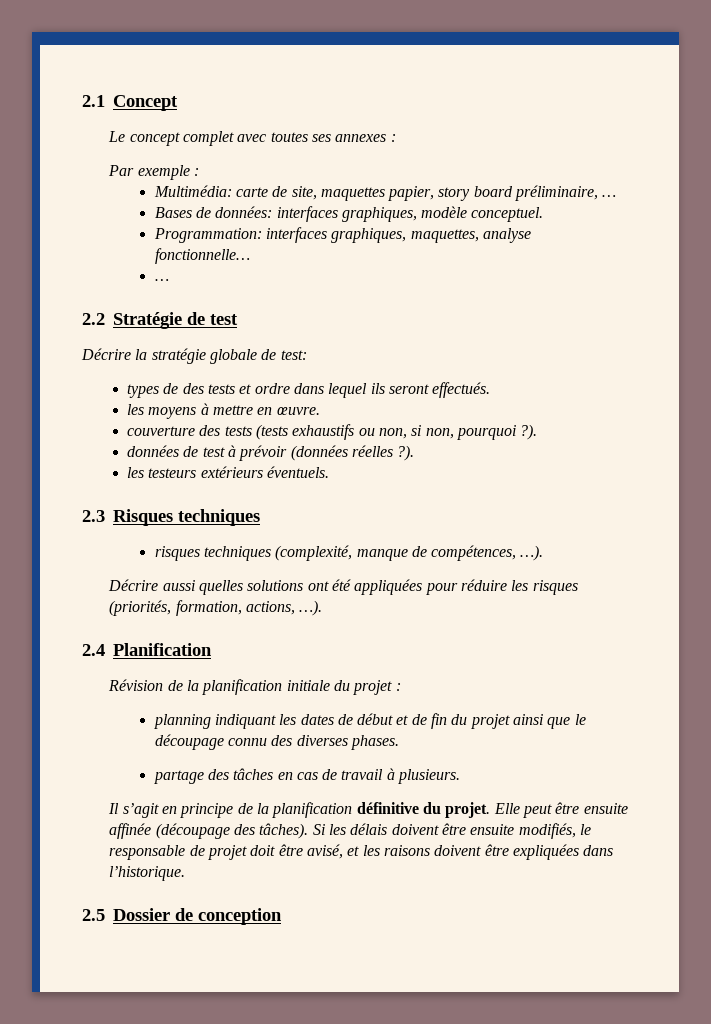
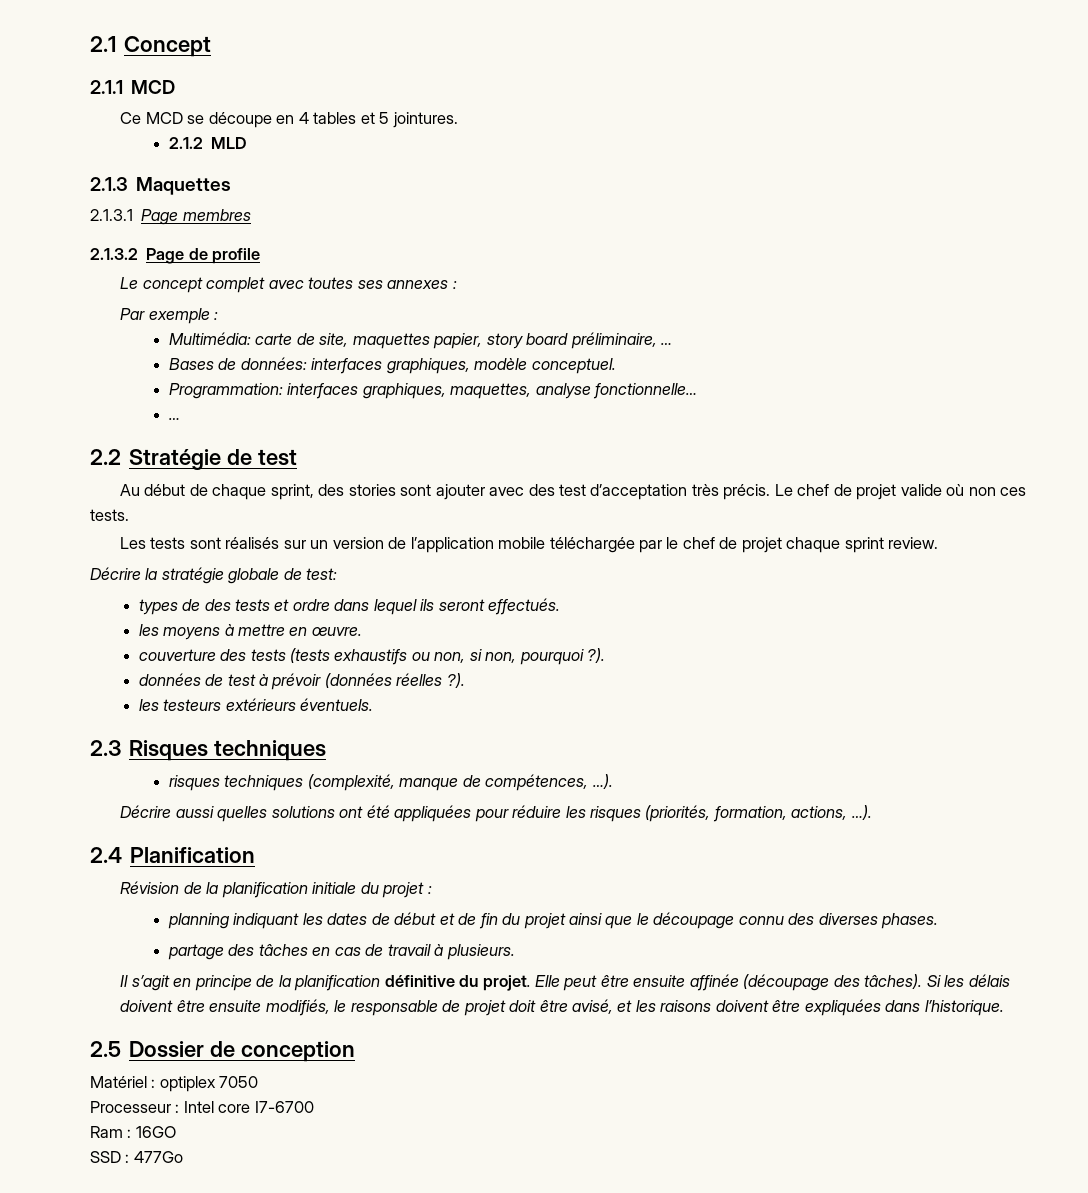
+ 2.1.1 MCD
+ Ce MCD se découpe en 4 tables et 5 jointures.
+ 2.1.2 MLD
+ 2.1.3 Maquettes
+ 2.1.3.1 Page membres
+ 2.1.3.2 Page de profile
+ Au début de chaque sprint, des stories sont ajouter avec des test d’acceptation très précis. Le chef de projet valide où non ces tests.
+ Les tests sont réalisés sur un version de l’application mobile téléchargée par le chef de projet chaque sprint review.
+ Matériel : optiplex 7050
+ Processeur : Intel core I7-6700
+ Ram : 16GO
+ SSD : 477Go

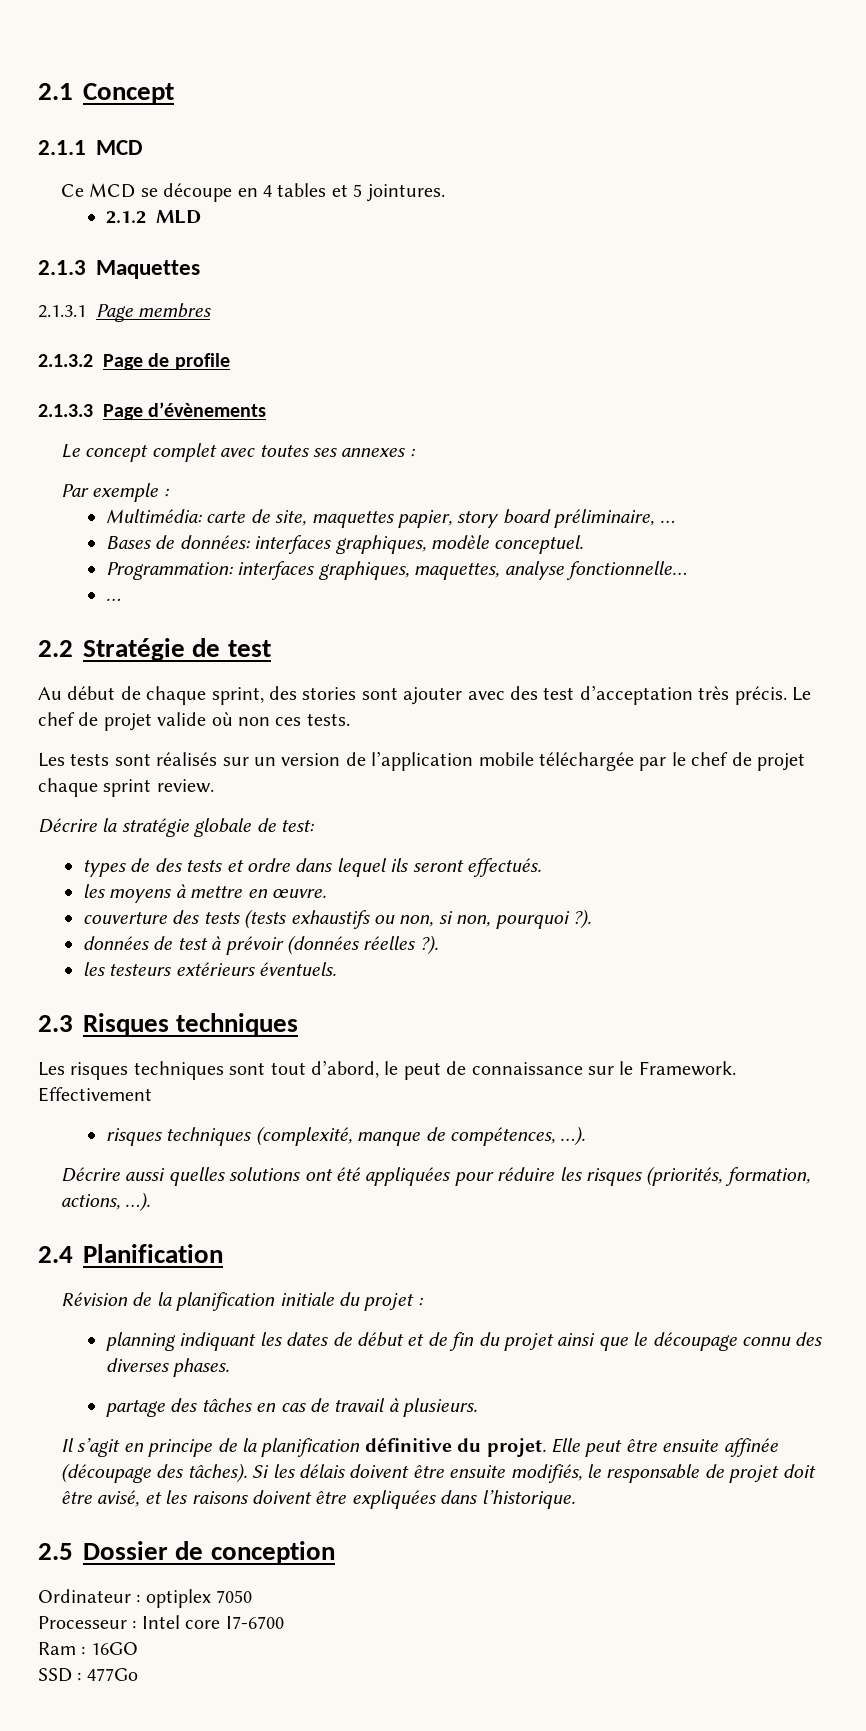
+ 2.1.3.3 Page d’évènements
+ Les risques techniques sont tout d’abord, le peut de connaissance sur le Framework. Effectivement
- Matériel : optiplex 7050
+ Ordinateur : optiplex 7050

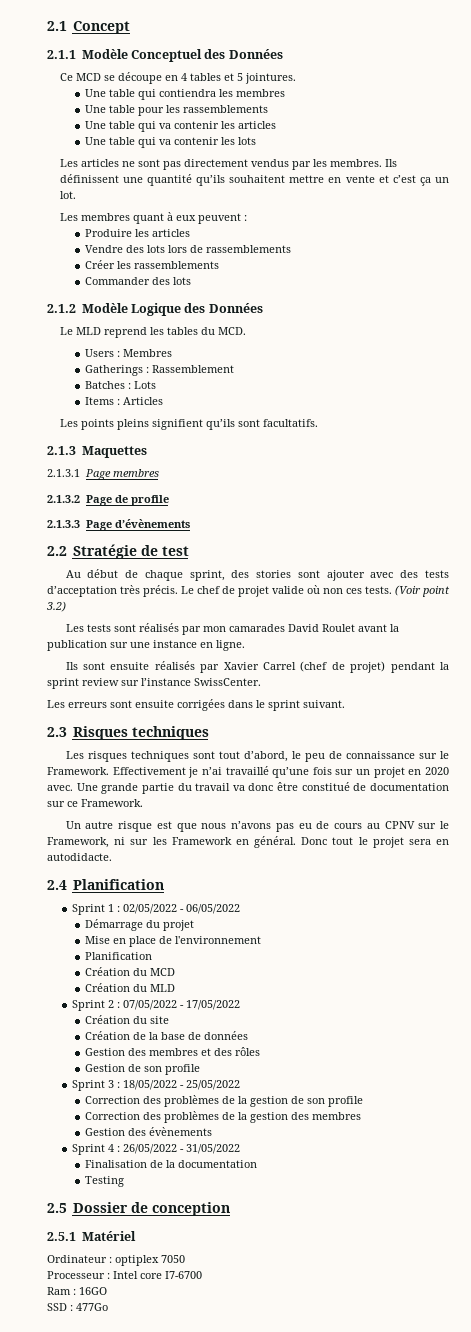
- 2.1.1 MCD
+ 2.1.1 Modèle Conceptuel des Données
- 2.1.2 MLD
+ Une table qui contiendra les membres
+ Une table pour les rassemblements
+ Une table qui va contenir les articles
+ Une table qui va contenir les lots
+ Les articles ne sont pas directement vendus par les membres. Ils définissent une quantité qu’ils souhaitent mettre en vente et c’est ça un lot.
+ Les membres quant à eux peuvent :
+ Produire les articles
+ Vendre des lots lors de rassemblements
+ Créer les rassemblements
+ Commander des lots
+ 2.1.2 Modèle Logique des Données
+ Le MLD reprend les tables du MCD.
+ Users : Membres
+ Gatherings : Rassemblement
+ Batches : Lots
+ Items : Articles
+ Les points pleins signifient qu’ils sont facultatifs.
- Le concept complet avec toutes ses annexes :
- Par exemple :
- Multimédia: carte de site, maquettes papier, story board préliminaire, …
- Bases de données: interfaces graphiques, modèle conceptuel.
- Programmation: interfaces graphiques, maquettes, analyse fonctionnelle…
- …
- Au début de chaque sprint, des stories sont ajouter avec des test d’acceptation très précis.
+ Au début de chaque sprint, des stories sont ajouter avec des tests d’acceptation très précis.
+ (Voir point 3.2)
- Les tests sont réalisés sur un version de l’application mobile téléchargée par le chef de projet chaque sprint review.
- Décrire la stratégie globale de test:
- types de des tests et ordre dans lequel ils seront effectués.
- les moyens à mettre en œuvre.
- couverture des tests (tests exhaustifs ou non, si non, pourquoi ?).
- données de test à prévoir (données réelles ?).
- les testeurs extérieurs éventuels.
+ Les tests sont réalisés par mon camarades David Roulet avant la publication sur une instance en ligne.
+ Ils sont ensuite réalisés par Xavier Carrel (chef de projet) pendant la sprint review sur l’instance SwissCenter.
+ Les erreurs sont ensuite corrigées dans le sprint suivant.
- Les risques techniques sont tout d’abord, le peut de connaissance sur le Framework.
+ Les risques techniques sont tout d’abord, le peu de connaissance sur le Framework.
- Effectivement
- risques techniques (complexité, manque de compétences, …).
- Décrire aussi quelles solutions ont été appliquées pour réduire les risques (priorités, formation, actions, …).
+ Effectivement je n’ai travaillé qu’une fois sur un projet en 2020 avec. Une grande partie du travail va donc être constitué de documentation sur ce Framework.
+ Un autre risque est que nous n’avons pas eu de cours au CPNV sur le Framework, ni sur les Framework en général. Donc tout le projet sera en autodidacte.
  2.4 Planification
- Révision de la planification initiale du projet :
- planning indiquant les dates de début et de fin du projet ainsi que le découpage connu des diverses phases.
- partage des tâches en cas de travail à plusieurs.
- Il s’agit en principe de la planification définitive du projet. Elle peut être ensuite affinée (découpage des tâches). Si les délais doivent être ensuite modifiés, le responsable de projet doit être avisé, et les raisons doivent être expliquées dans l’historique.
+ Sprint 1 : 02/05/2022 - 06/05/2022
+ Démarrage du projet
+ Mise en place de l'environnement
+ Planification
+ Création du MCD
+ Création du MLD
+ Sprint 2 : 07/05/2022 - 17/05/2022
+ Création du site
+ Création de la base de données
+ Gestion des membres et des rôles
+ Gestion de son profile
+ Sprint 3 : 18/05/2022 - 25/05/2022
+ Correction des problèmes de la gestion de son profile
+ Correction des problèmes de la gestion des membres
+ Gestion des évènements
+ Sprint 4 : 26/05/2022 - 31/05/2022
+ Finalisation de la documentation
+ Testing
+ 2.5.1 Matériel

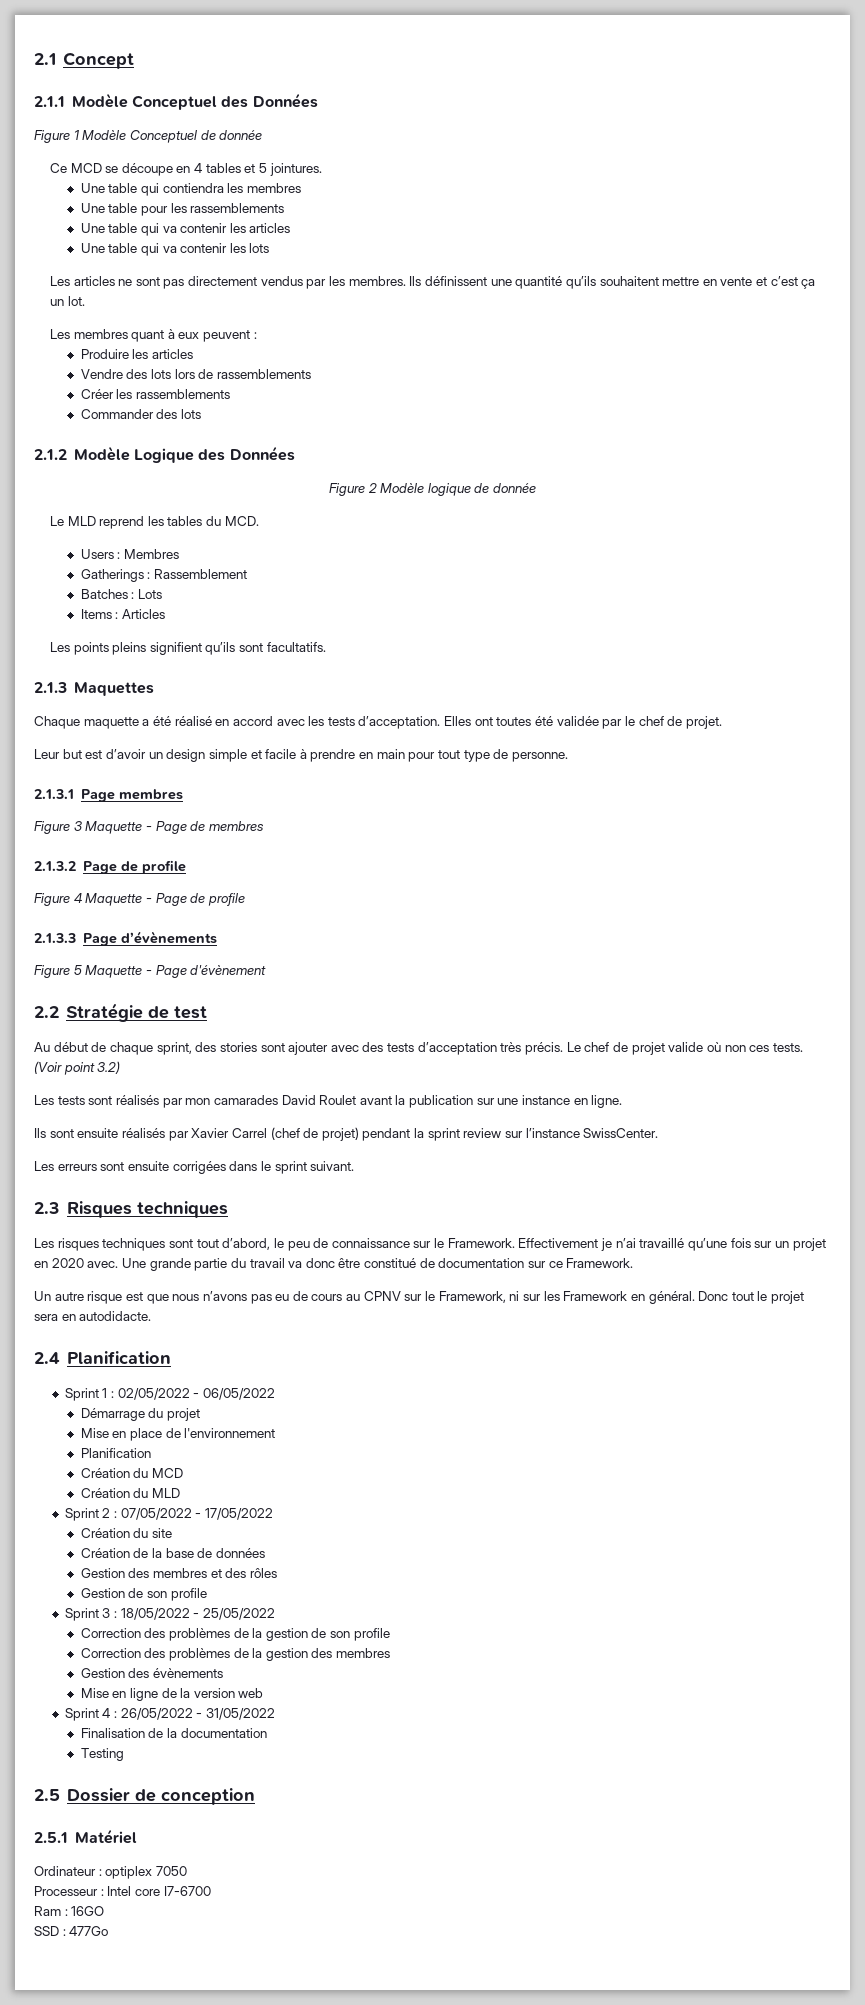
+ Figure 1 Modèle Conceptuel de donnée
+ Figure 2 Modèle logique de donnée
+ Chaque maquette a été réalisé en accord avec les tests d’acceptation. Elles ont toutes été validée par le chef de projet.
+ Leur but est d’avoir un design simple et facile à prendre en main pour tout type de personne.
  2.1.3.1 Page membres
+ Figure 3 Maquette - Page de membres
  2.1.3.2 Page de profile
+ Figure 4 Maquette - Page de profile
  2.1.3.3 Page d’évènements
+ Figure 5 Maquette - Page d'évènement
+ Mise en ligne de la version web

